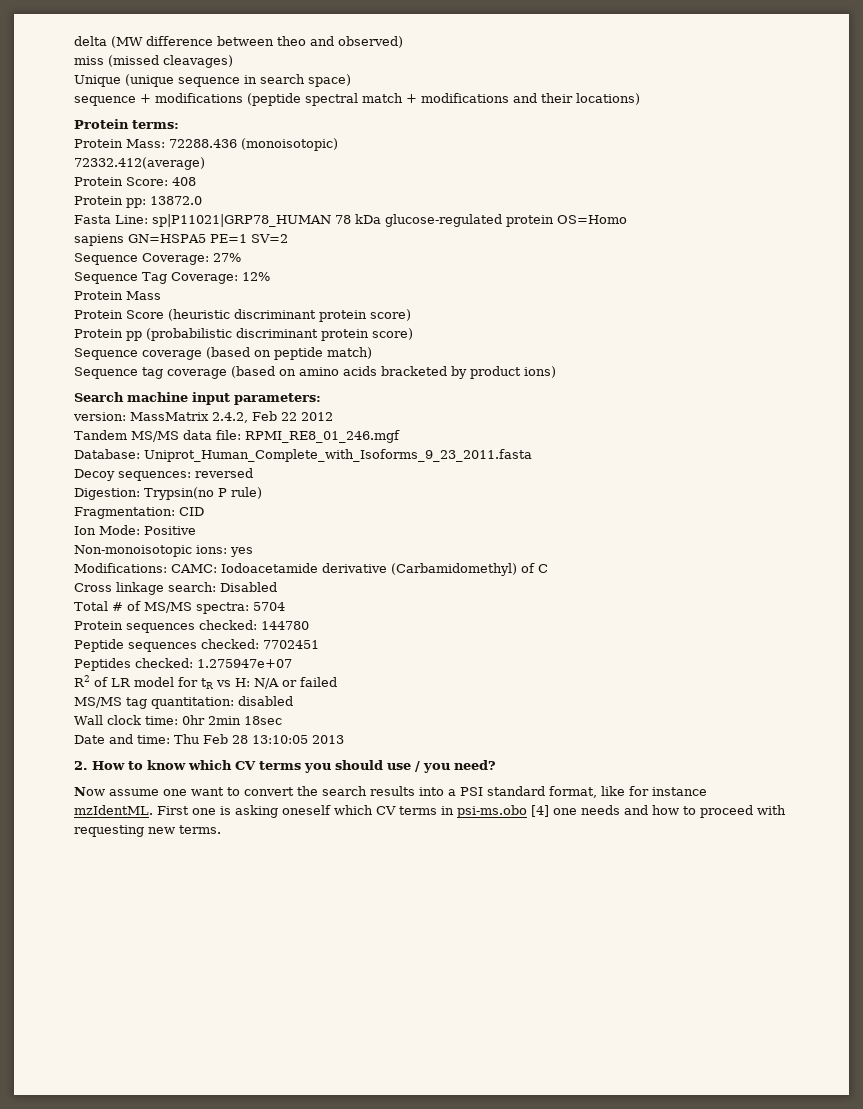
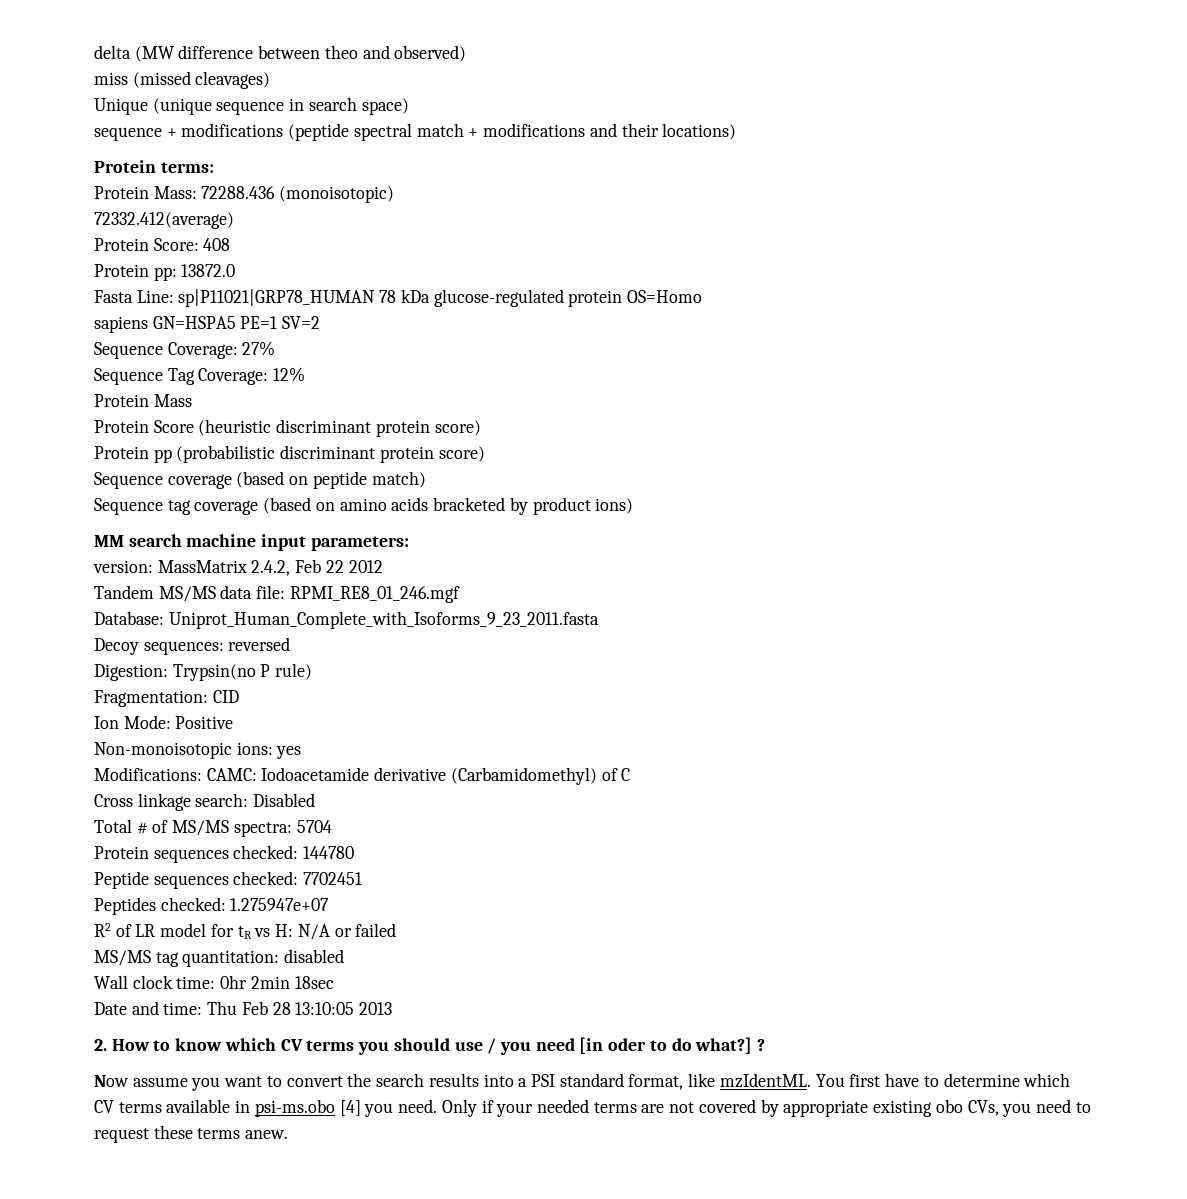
- Search machine input parameters:
+ MM search machine input parameters:
- 2. How to know which CV terms you should use / you need?
+ 2. How to know which CV terms you should use / you need [in oder to do what?] ?
- Now assume one want to convert the search results into a PSI standard format, like for instance mzIdentML. First one is asking oneself which CV terms in psi-ms.obo [4] one needs and how to proceed with requesting new terms.
+ Now assume you want to convert the search results into a PSI standard format, like mzIdentML. You first have to determine which CV terms available in psi-ms.obo [4] you need. Only if your needed terms are not covered by appropriate existing obo CVs, you need to request these terms anew.

